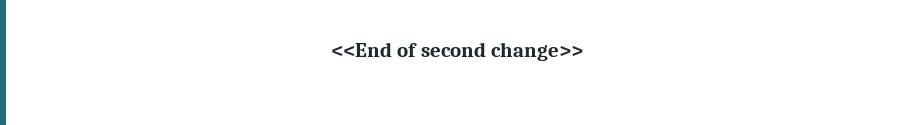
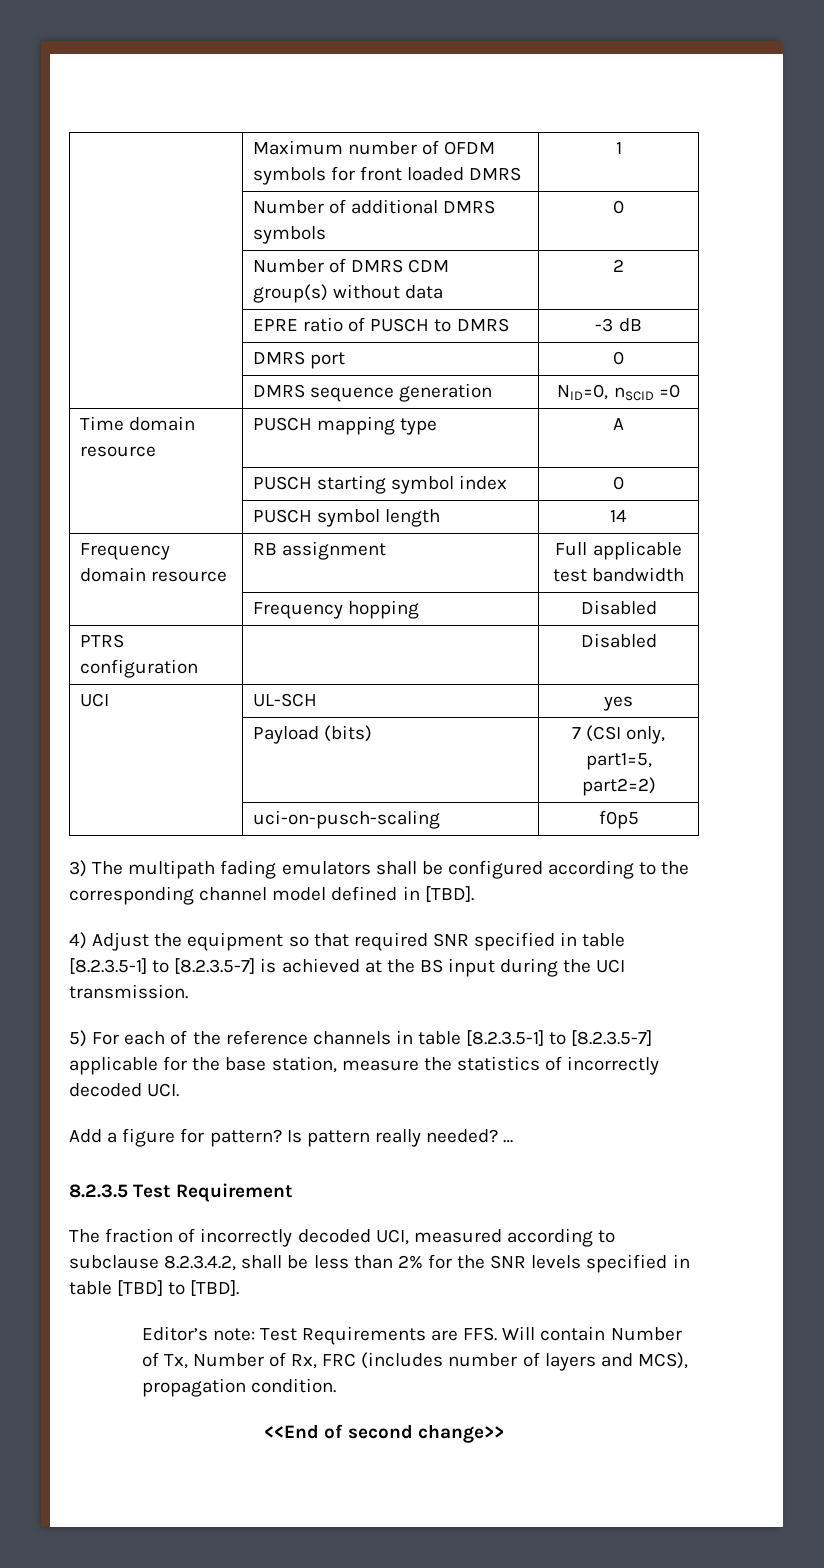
+ | Maximum number of OFDM symbols for front loaded DMRS | 1
+ | Number of additional DMRS symbols | 0
+ | Number of DMRS CDM group(s) without data | 2
+ | EPRE ratio of PUSCH to DMRS | -3 dB
+ | DMRS port | 0
+ | DMRS sequence generation | NID=0, nSCID =0
+ Time domain resource | PUSCH mapping type | A
+ | PUSCH starting symbol index | 0
+ | PUSCH symbol length | 14
+ Frequency domain resource | RB assignment | Full applicable test bandwidth
+ | Frequency hopping | Disabled
+ PTRS configuration | | Disabled
+ UCI | UL-SCH | yes
+ | Payload (bits) | 7 (CSI only, part1=5, part2=2)
+ | uci-on-pusch-scaling | f0p5
+ 3) The multipath fading emulators shall be configured according to the corresponding channel model defined in [TBD].
+ 4) Adjust the equipment so that required SNR specified in table [8.2.3.5-1] to [8.2.3.5-7] is achieved at the BS input during the UCI transmission.
+ 5) For each of the reference channels in table [8.2.3.5-1] to [8.2.3.5-7] applicable for the base station, measure the statistics of incorrectly decoded UCI.
+ Add a figure for pattern? Is pattern really needed? …
+ 8.2.3.5 Test Requirement
+ The fraction of incorrectly decoded UCI, measured according to subclause 8.2.3.4.2, shall be less than 2% for the SNR levels specified in table [TBD] to [TBD].
+ Editor’s note: Test Requirements are FFS. Will contain Number of Tx, Number of Rx, FRC (includes number of layers and MCS), propagation condition.

